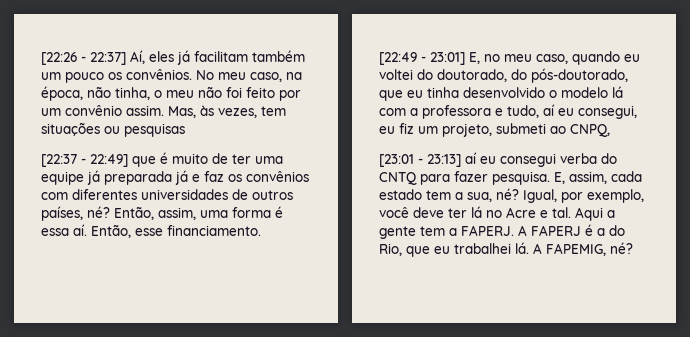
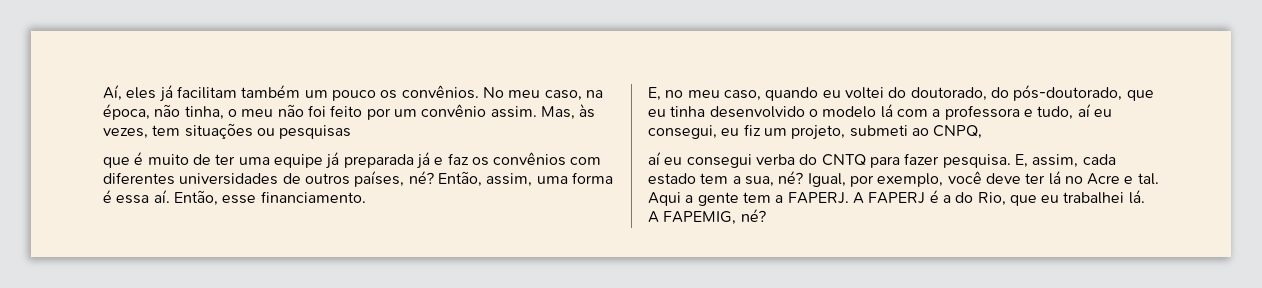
- [22:26 - 22:37] Aí, eles já facilitam também um pouco os convênios.
+ Aí, eles já facilitam também um pouco os convênios.
- [22:37 - 22:49] que é muito de ter uma equipe já preparada já e faz os convênios com diferentes universidades de outros países, né?
+ que é muito de ter uma equipe já preparada já e faz os convênios com diferentes universidades de outros países, né?
- [22:49 - 23:01] E, no meu caso, quando eu voltei do doutorado, do pós-doutorado, que eu tinha desenvolvido o modelo lá com a professora e tudo, aí eu consegui, eu fiz um projeto, submeti ao CNPQ,
+ E, no meu caso, quando eu voltei do doutorado, do pós-doutorado, que eu tinha desenvolvido o modelo lá com a professora e tudo, aí eu consegui, eu fiz um projeto, submeti ao CNPQ,
- [23:01 - 23:13] aí eu consegui verba do CNTQ para fazer pesquisa.
+ aí eu consegui verba do CNTQ para fazer pesquisa.

